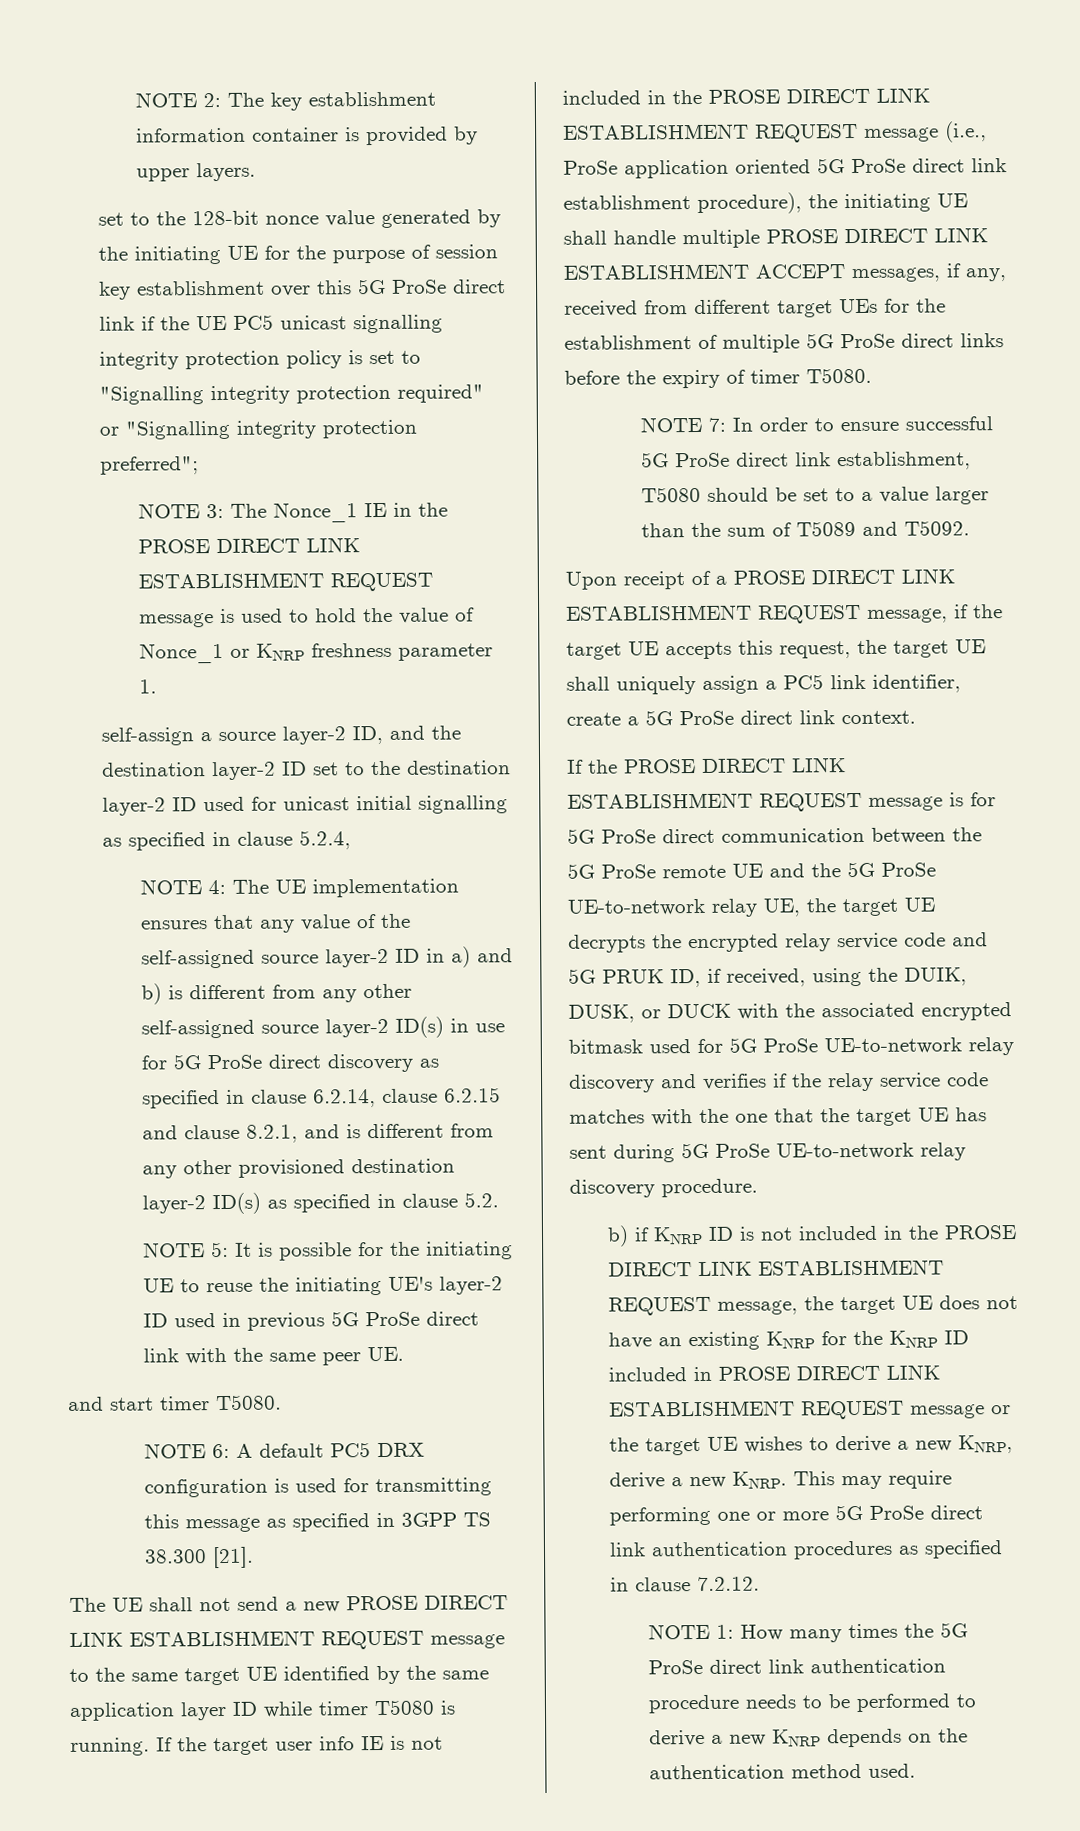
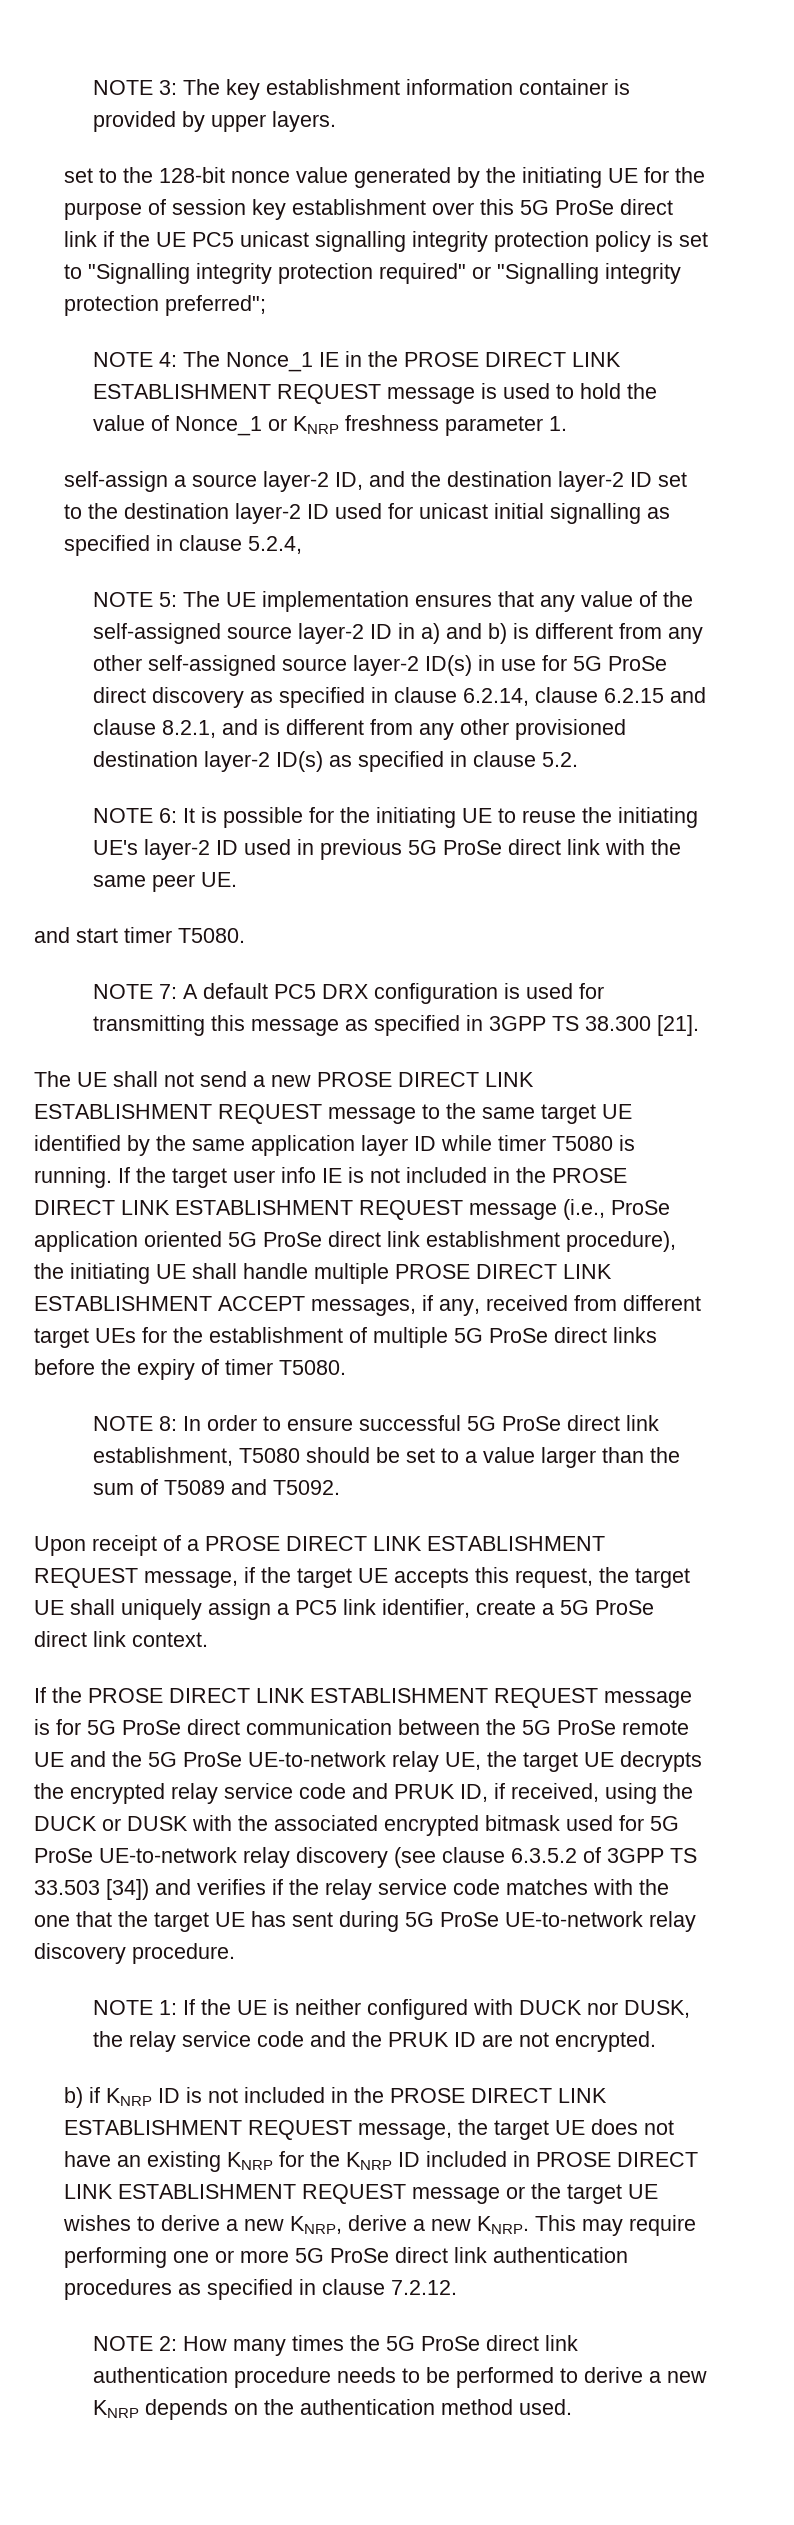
- NOTE 2: The key establishment information container is provided by upper layers.
+ NOTE 3: The key establishment information container is provided by upper layers.
- NOTE 3: The Nonce_1 IE in the PROSE DIRECT LINK ESTABLISHMENT REQUEST message is used to hold the value of Nonce_1 or KNRP freshness parameter 1.
+ NOTE 4: The Nonce_1 IE in the PROSE DIRECT LINK ESTABLISHMENT REQUEST message is used to hold the value of Nonce_1 or KNRP freshness parameter 1.
- NOTE 4: The UE implementation ensures that any value of the self-assigned source layer-2 ID in a) and b) is different from any other self-assigned source layer-2 ID(s) in use for 5G ProSe direct discovery as specified in clause 6.2.14, clause 6.2.15 and clause 8.2.1, and is different from any other provisioned destination layer-2 ID(s) as specified in clause 5.2.
+ NOTE 5: The UE implementation ensures that any value of the self-assigned source layer-2 ID in a) and b) is different from any other self-assigned source layer-2 ID(s) in use for 5G ProSe direct discovery as specified in clause 6.2.14, clause 6.2.15 and clause 8.2.1, and is different from any other provisioned destination layer-2 ID(s) as specified in clause 5.2.
- NOTE 5: It is possible for the initiating UE to reuse the initiating UE's layer-2 ID used in previous 5G ProSe direct link with the same peer UE.
+ NOTE 6: It is possible for the initiating UE to reuse the initiating UE's layer-2 ID used in previous 5G ProSe direct link with the same peer UE.
- NOTE 6: A default PC5 DRX configuration is used for transmitting this message as specified in 3GPP TS 38.300 [21].
+ NOTE 7: A default PC5 DRX configuration is used for transmitting this message as specified in 3GPP TS 38.300 [21].
- NOTE 7: In order to ensure successful 5G ProSe direct link establishment, T5080 should be set to a value larger than the sum of T5089 and T5092.
+ NOTE 8: In order to ensure successful 5G ProSe direct link establishment, T5080 should be set to a value larger than the sum of T5089 and T5092.
- If the PROSE DIRECT LINK ESTABLISHMENT REQUEST message is for 5G ProSe direct communication between the 5G ProSe remote UE and the 5G ProSe UE-to-network relay UE, the target UE decrypts the encrypted relay service code and 5G PRUK ID, if received, using the DUIK, DUSK, or DUCK with the associated encrypted bitmask used for 5G ProSe UE-to-network relay discovery and verifies if the relay service code matches with the one that the target UE has sent during 5G ProSe UE-to-network relay discovery procedure.
+ If the PROSE DIRECT LINK ESTABLISHMENT REQUEST message is for 5G ProSe direct communication between the 5G ProSe remote UE and the 5G ProSe UE-to-network relay UE, the target UE decrypts the encrypted relay service code and PRUK ID, if received, using the DUCK or DUSK with the associated encrypted bitmask used for 5G ProSe UE-to-network relay discovery (see clause 6.3.5.2 of 3GPP TS 33.503 [34]) and verifies if the relay service code matches with the one that the target UE has sent during 5G ProSe UE-to-network relay discovery procedure.
+ NOTE 1: If the UE is neither configured with DUCK nor DUSK, the relay service code and the PRUK ID are not encrypted.
- NOTE 1: How many times the 5G ProSe direct link authentication procedure needs to be performed to derive a new KNRP depends on the authentication method used.
+ NOTE 2: How many times the 5G ProSe direct link authentication procedure needs to be performed to derive a new KNRP depends on the authentication method used.

